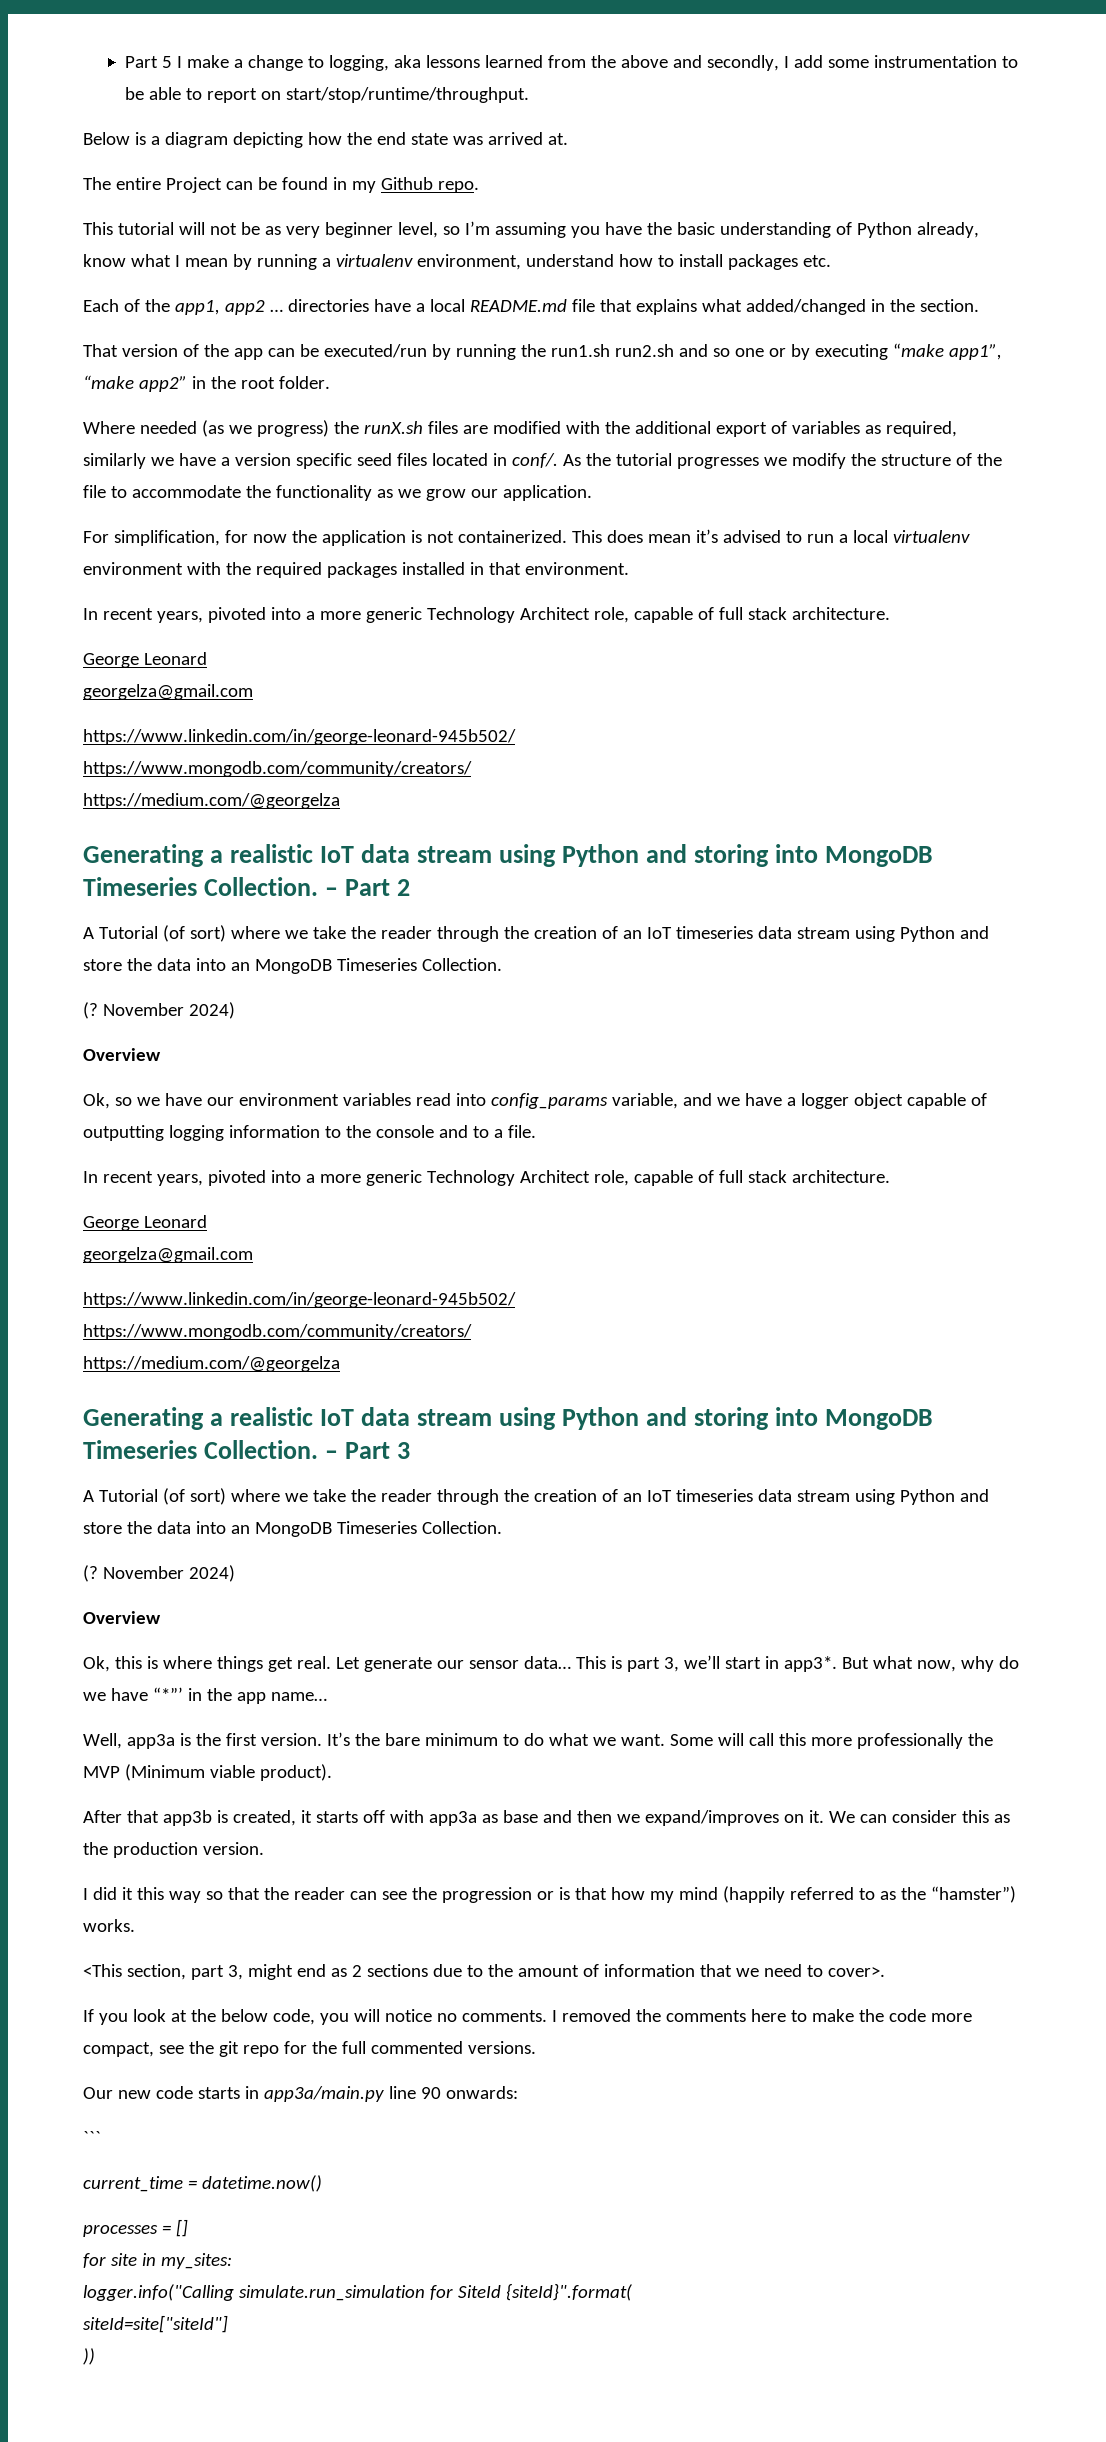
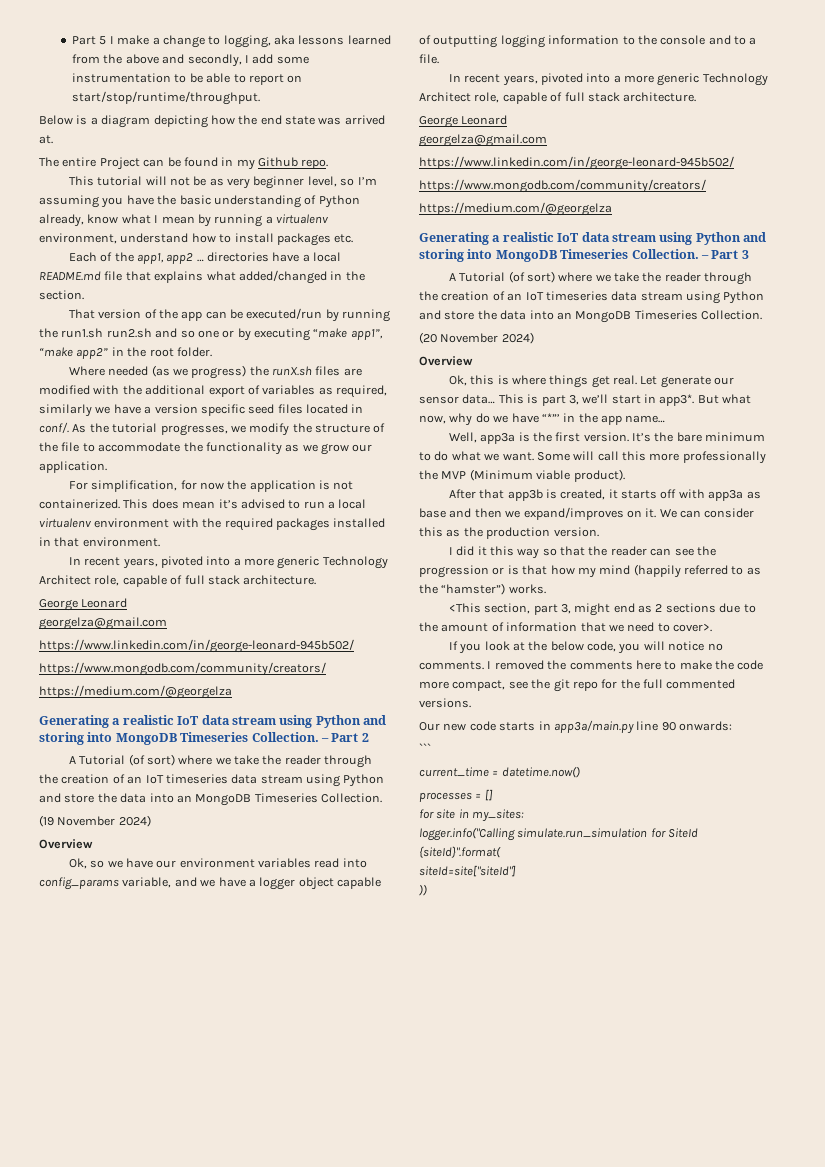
- As the tutorial progresses we modify the structure of the file to accommodate the functionality as we grow our application.
+ As the tutorial progresses, we modify the structure of the file to accommodate the functionality as we grow our application.
  – Part 2
  A Tutorial (of sort) where we take the reader through the creation of an IoT timeseries data stream using Python and store the data into an MongoDB Timeseries Collection.
- (? November 2024)
+ (19 November 2024)
  – Part 3
  A Tutorial (of sort) where we take the reader through the creation of an IoT timeseries data stream using Python and store the data into an MongoDB Timeseries Collection.
- (? November 2024)
+ (20 November 2024)

